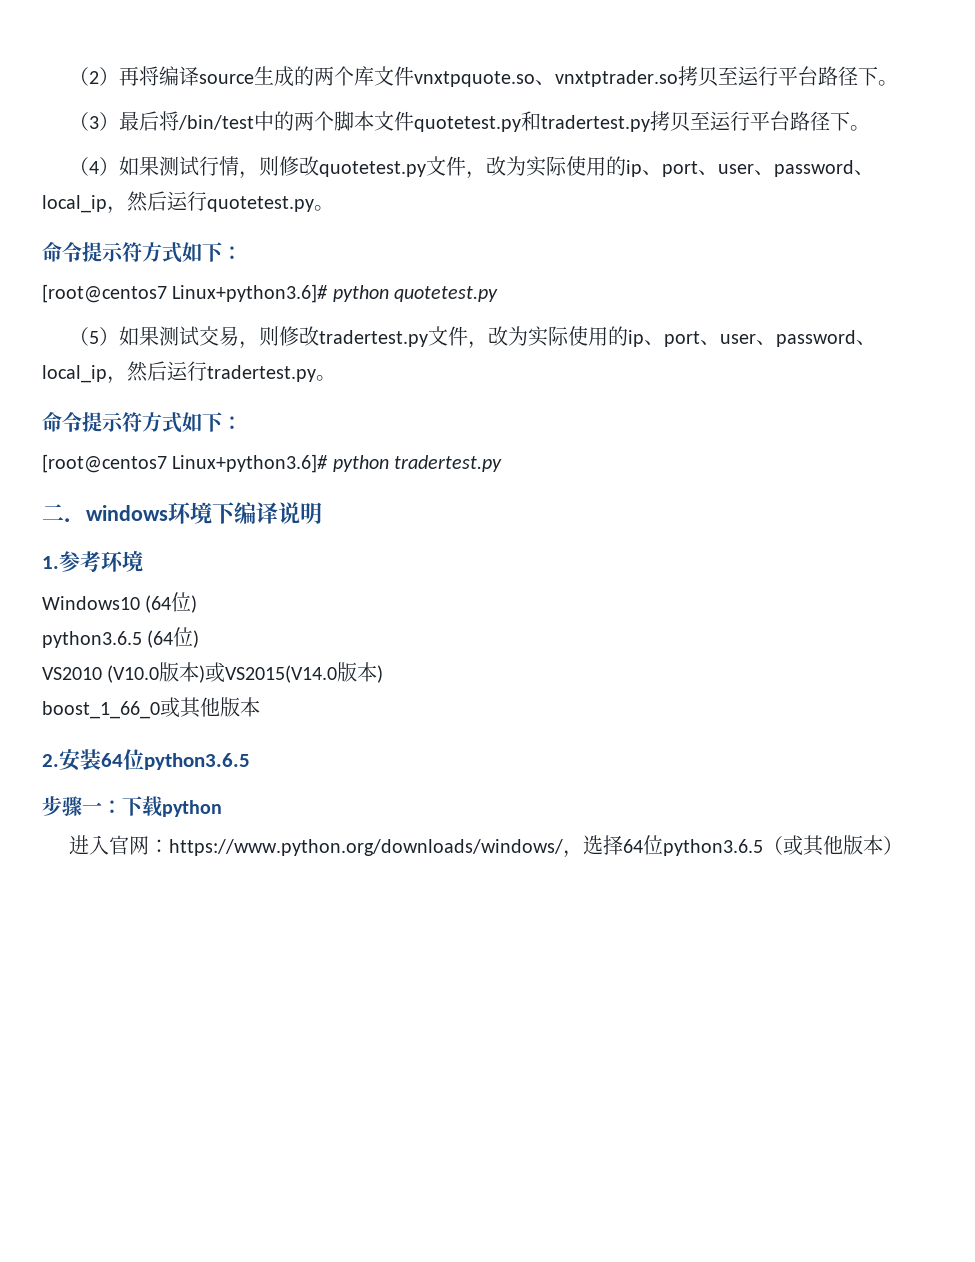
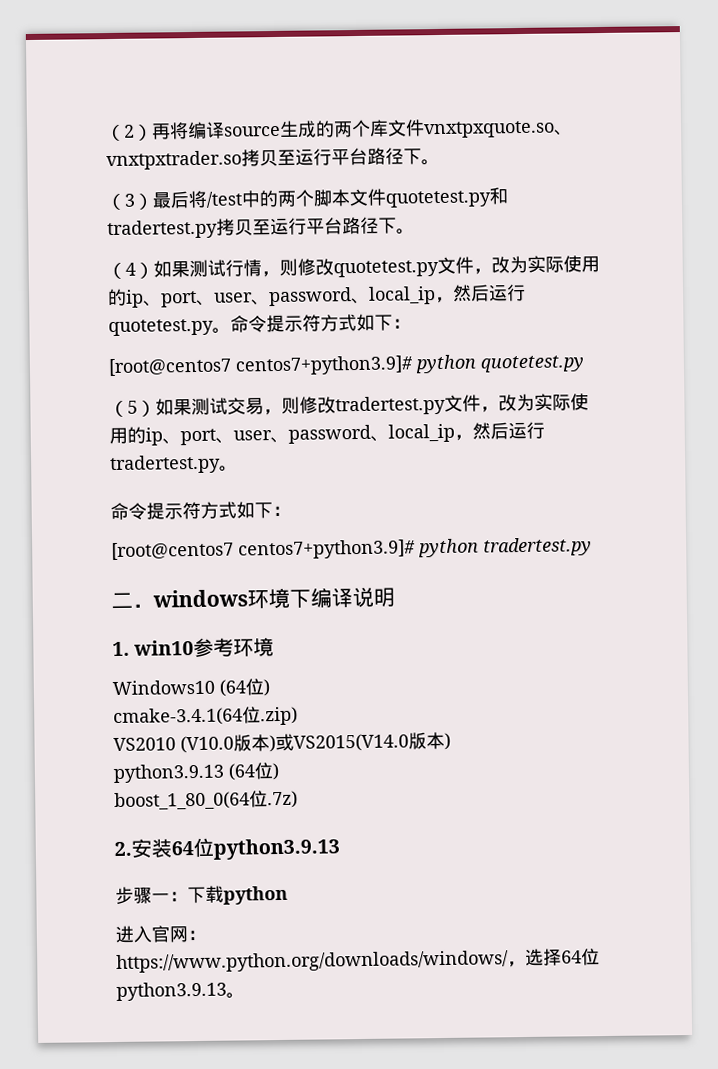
- （2）再将编译source生成的两个库文件vnxtpquote.so、vnxtptrader.so拷贝至运行平台路径下。
+ （2）再将编译source生成的两个库文件vnxtpxquote.so、vnxtpxtrader.so拷贝至运行平台路径下。
- （3）最后将/bin/test中的两个脚本文件quotetest.py和tradertest.py拷贝至运行平台路径下。
+ （3）最后将/test中的两个脚本文件quotetest.py和tradertest.py拷贝至运行平台路径下。
- （4）如果测试行情，则修改quotetest.py文件，改为实际使用的ip、port、user、password、local_ip，然后运行quotetest.py。
- 命令提示符方式如下：
- [root@centos7 Linux+python3.6]# python quotetest.py
+ （4）如果测试行情，则修改quotetest.py文件，改为实际使用的ip、port、user、password、local_ip，然后运行quotetest.py。命令提示符方式如下：
+ [root@centos7 centos7+python3.9]# python quotetest.py
- [root@centos7 Linux+python3.6]# python tradertest.py
+ [root@centos7 centos7+python3.9]# python tradertest.py
- 1.参考环境
+ 1. win10参考环境
- python3.6.5 (64位)
+ cmake-3.4.1(64位.zip)
- boost_1_66_0或其他版本
+ python3.9.13 (64位)
+ boost_1_80_0(64位.7z)
- 2.安装64位python3.6.5
+ 2.安装64位python3.9.13
- 进入官网：https://www.python.org/downloads/windows/，选择64位python3.6.5（或其他版本）
+ 进入官网：https://www.python.org/downloads/windows/，选择64位python3.9.13。

